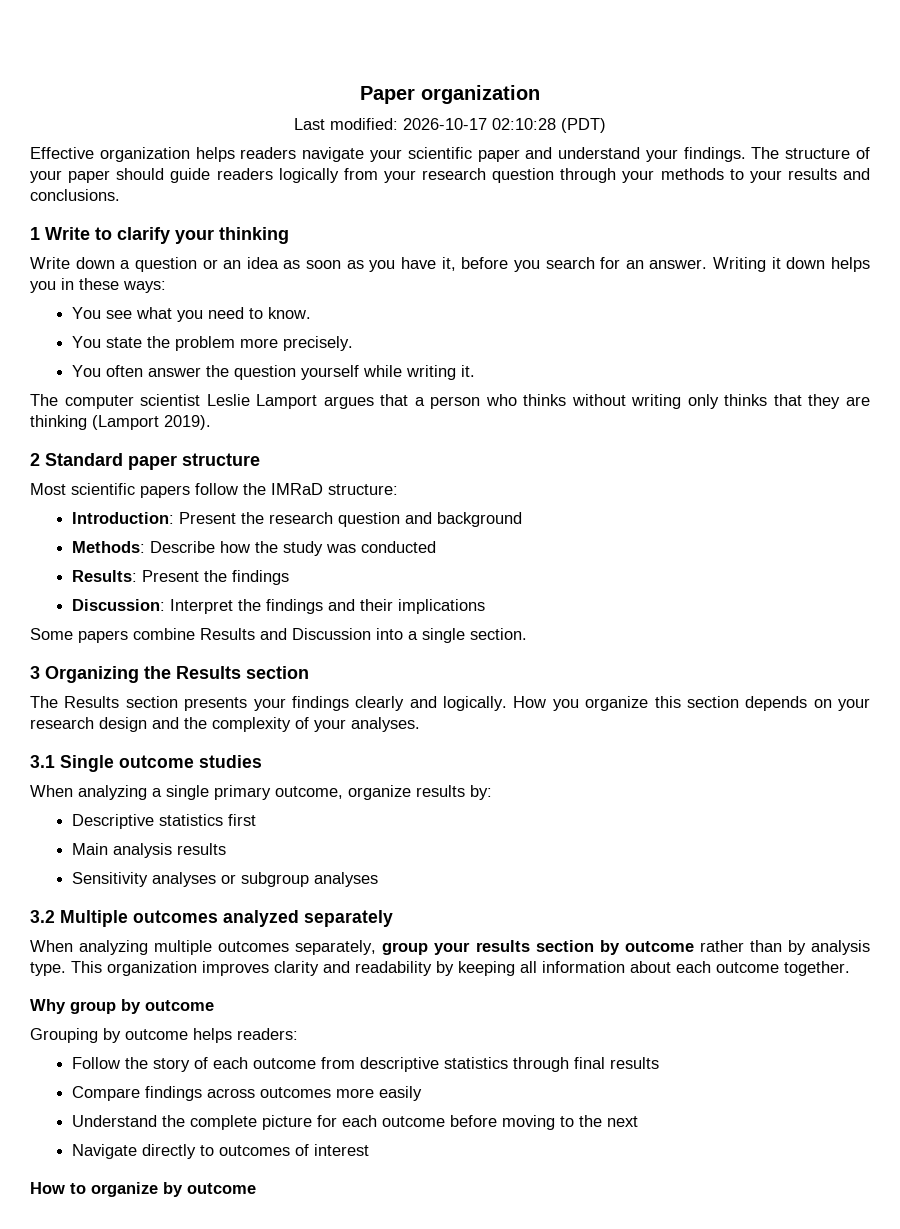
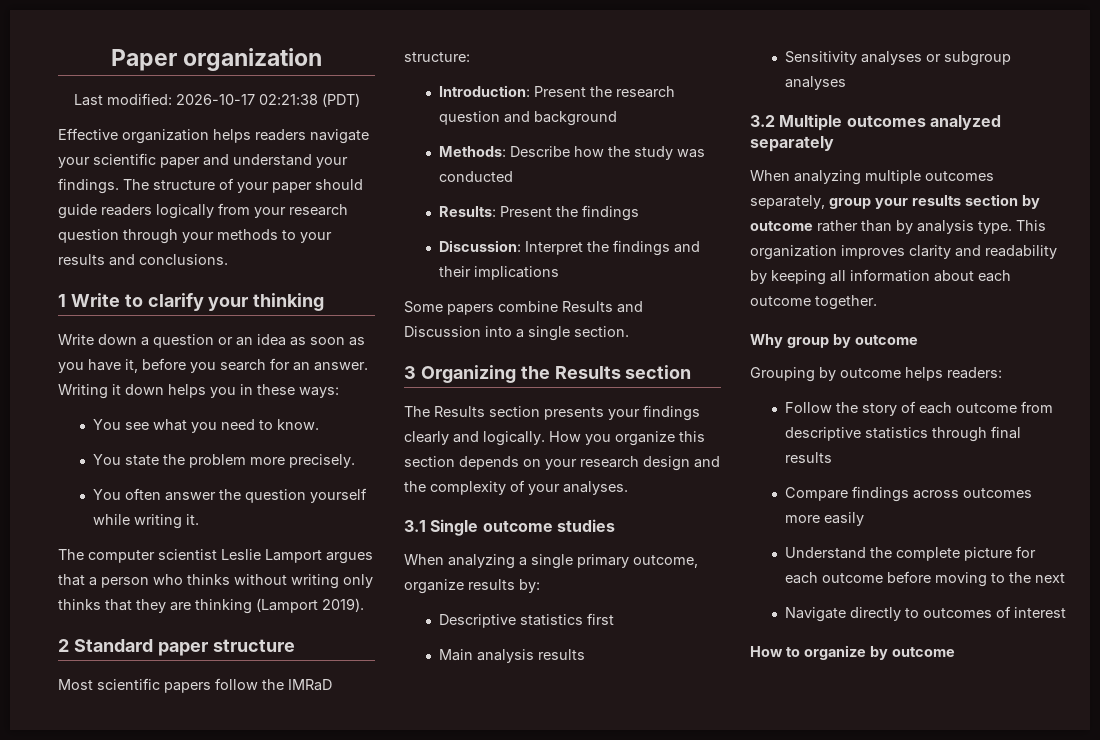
- Last modified: 2026-10-17 02:10:28 (PDT)
+ Last modified: 2026-10-17 02:21:38 (PDT)

